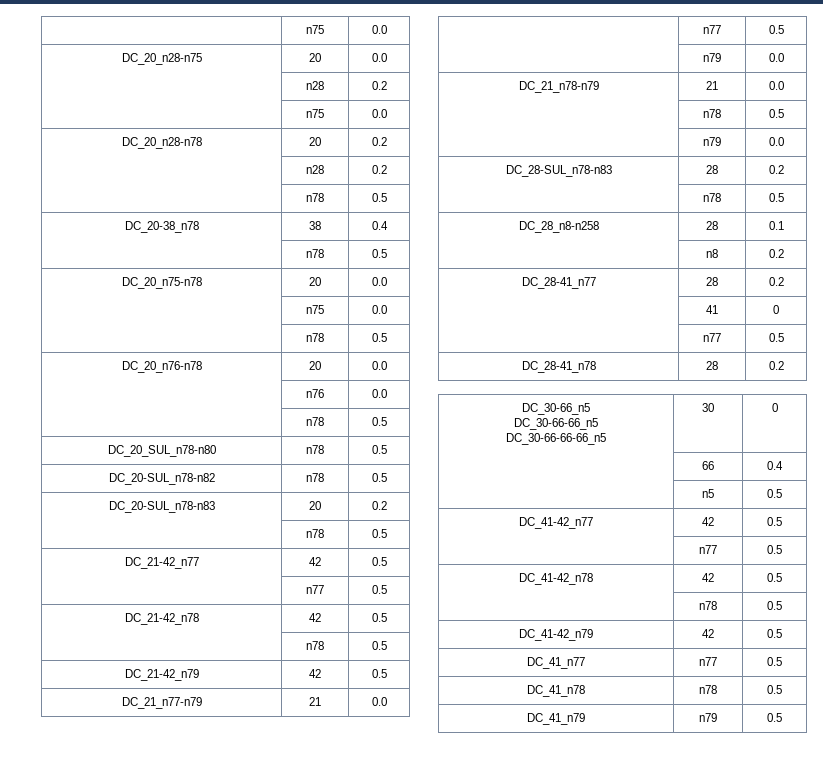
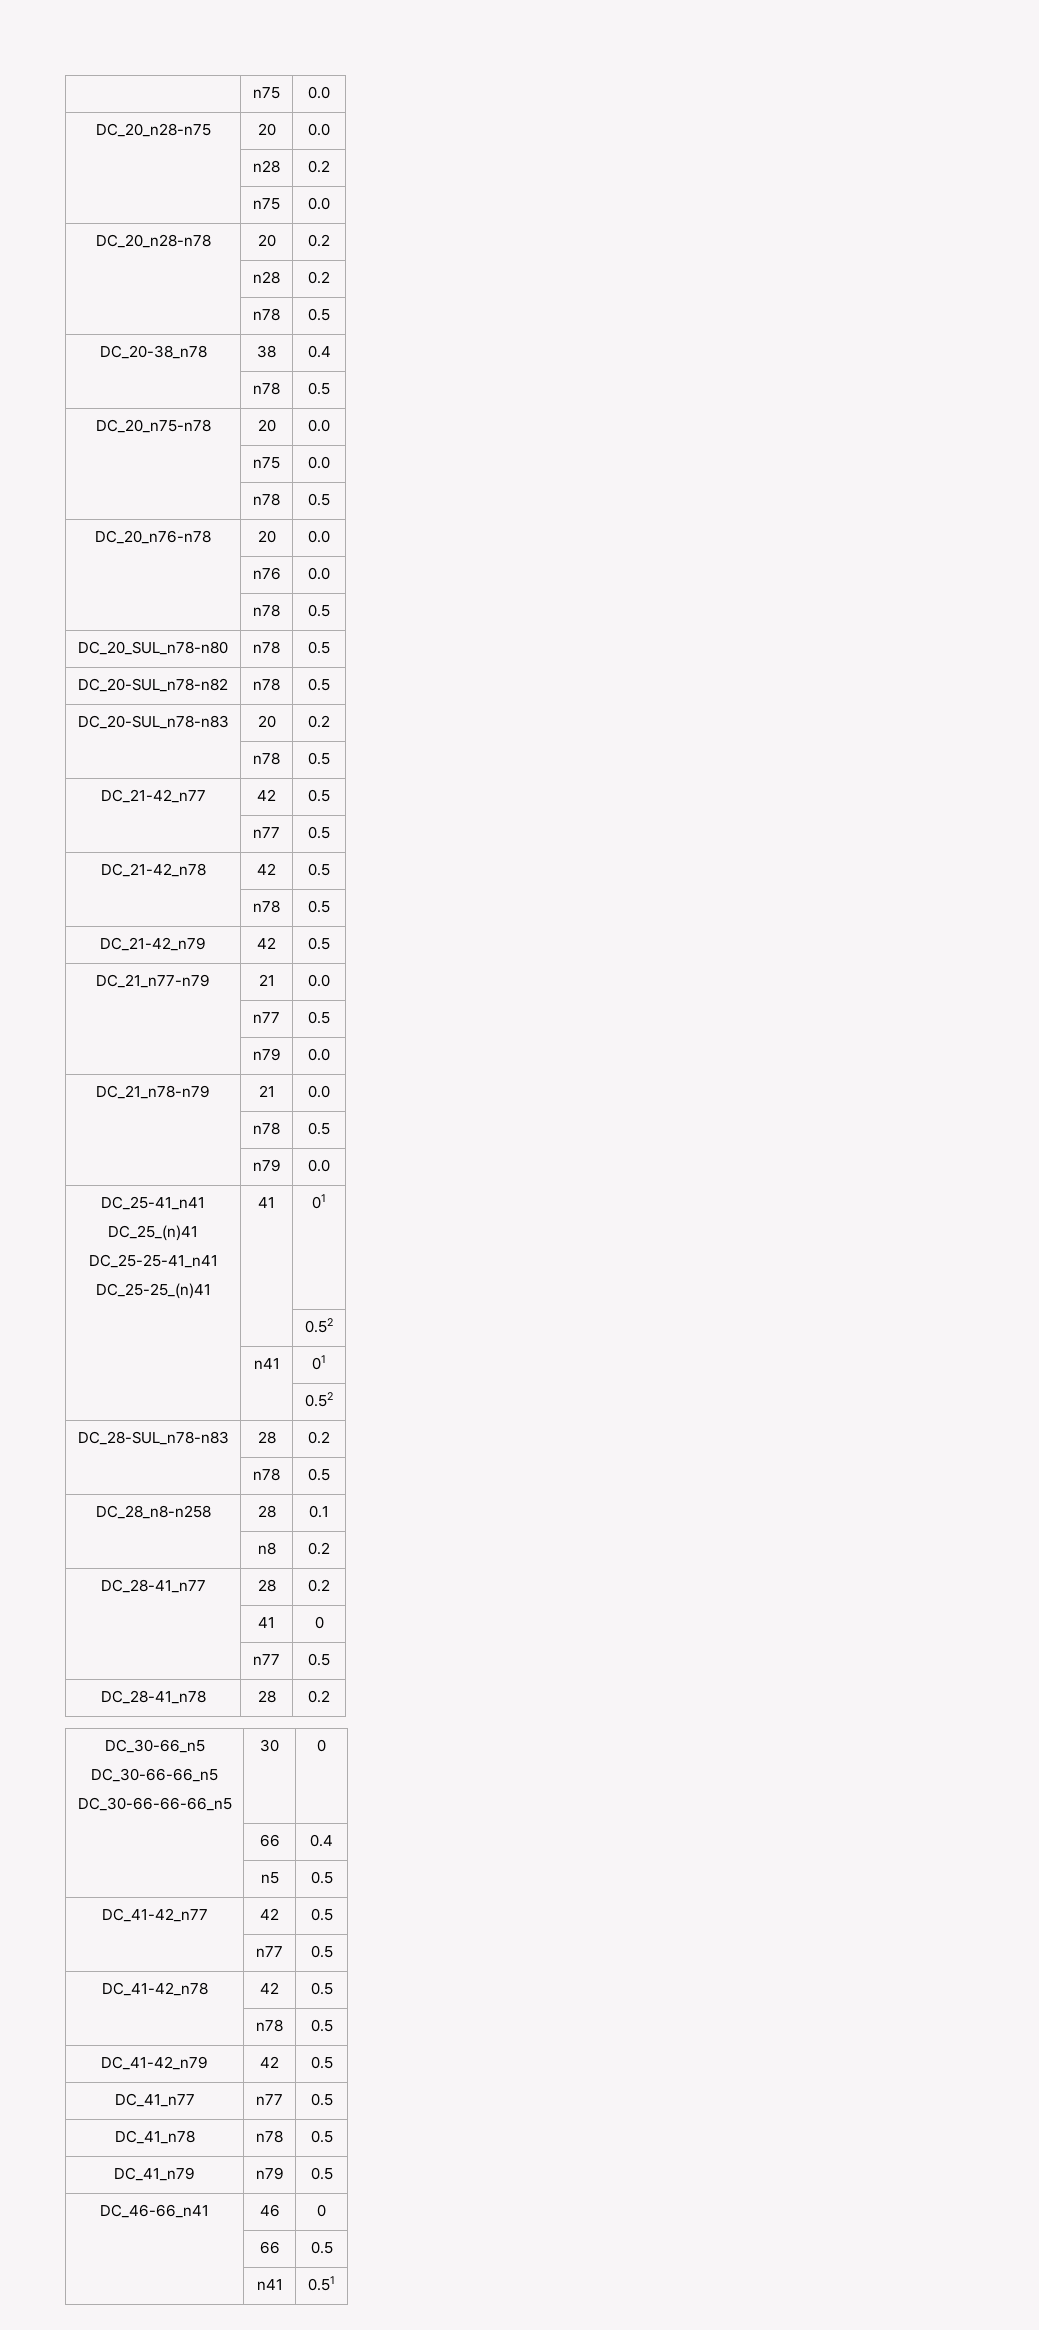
+ DC_25-41_n41
+ DC_25_(n)41
+ DC_25-25-41_n41
+ DC_25-25_(n)41 | 41 | 01
+ | | 0.52
+ | n41 | 01
+ | | 0.52
+ DC_46-66_n41 | 46 | 0
+ | 66 | 0.5
+ | n41 | 0.51

